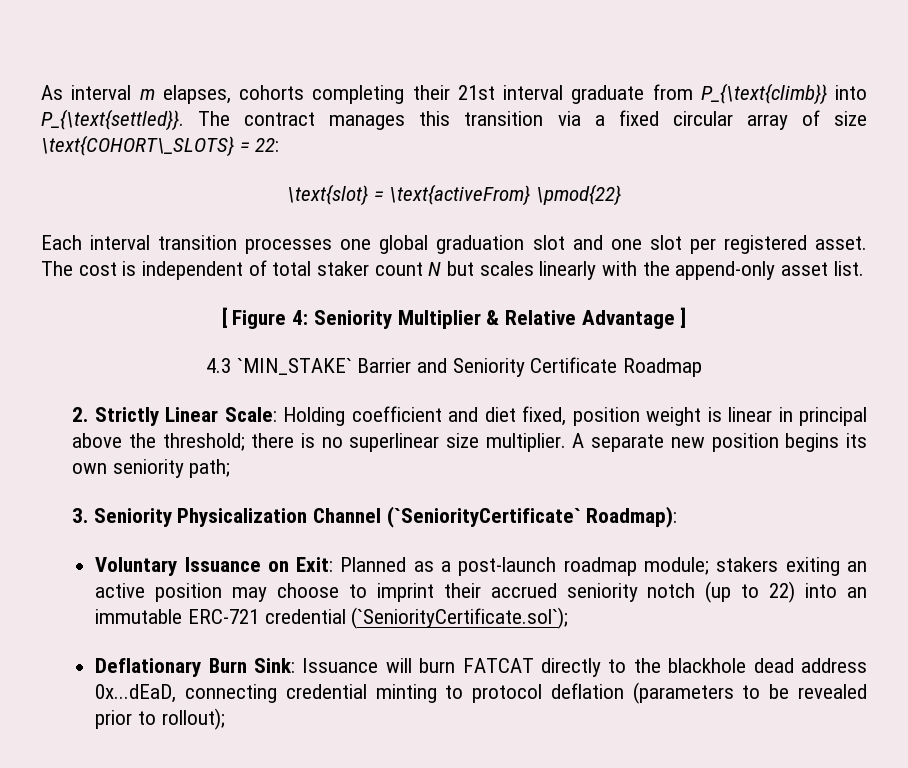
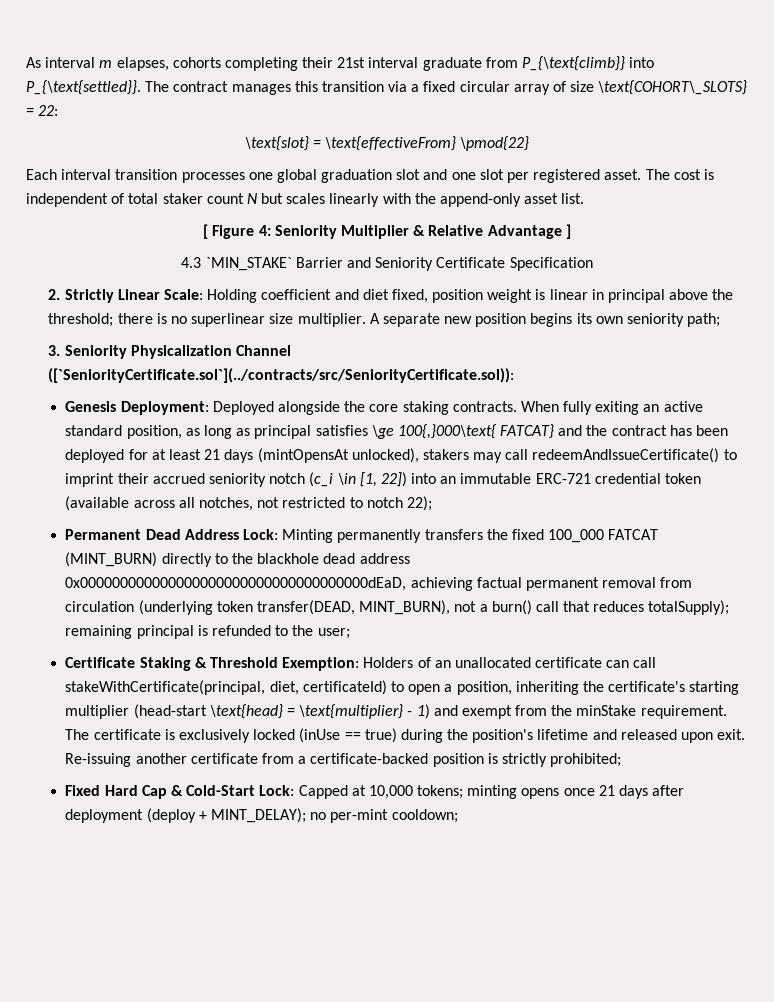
- \text{slot} = \text{activeFrom} \pmod{22}
+ \text{slot} = \text{effectiveFrom} \pmod{22}
- 4.3 `MIN_STAKE` Barrier and Seniority Certificate Roadmap
+ 4.3 `MIN_STAKE` Barrier and Seniority Certificate Specification
- 3. Seniority Physicalization Channel (`SeniorityCertificate` Roadmap):
- Voluntary Issuance on Exit: Planned as a post-launch roadmap module; stakers exiting an active position may choose to imprint their accrued seniority notch (up to 22) into an immutable ERC-721 credential (`SeniorityCertificate.sol`);
- Deflationary Burn Sink: Issuance will burn FATCAT directly to the blackhole dead address 0x...dEaD, connecting credential minting to protocol deflation (parameters to be revealed prior to rollout);
+ 3. Seniority Physicalization Channel ([`SeniorityCertificate.sol`](../contracts/src/SeniorityCertificate.sol)):
+ Genesis Deployment: Deployed alongside the core staking contracts. When fully exiting an active standard position, as long as principal satisfies \ge 100{,}000\text{ FATCAT} and the contract has been deployed for at least 21 days (mintOpensAt unlocked), stakers may call redeemAndIssueCertificate() to imprint their accrued seniority notch (c_i \in [1, 22]) into an immutable ERC-721 credential token (available across all notches, not restricted to notch 22);
+ Permanent Dead Address Lock: Minting permanently transfers the fixed 100_000 FATCAT (MINT_BURN) directly to the blackhole dead address 0x000000000000000000000000000000000000dEaD, achieving factual permanent removal from circulation (underlying token transfer(DEAD, MINT_BURN), not a burn() call that reduces totalSupply); remaining principal is refunded to the user;
+ Certificate Staking & Threshold Exemption: Holders of an unallocated certificate can call stakeWithCertificate(principal, diet, certificateId) to open a position, inheriting the certificate's starting multiplier (head-start \text{head} = \text{multiplier} - 1) and exempt from the minStake requirement. The certificate is exclusively locked (inUse == true) during the position's lifetime and released upon exit. Re-issuing another certificate from a certificate-backed position is strictly prohibited;
+ Fixed Hard Cap & Cold-Start Lock: Capped at 10,000 tokens; minting opens once 21 days after deployment (deploy + MINT_DELAY); no per-mint cooldown;

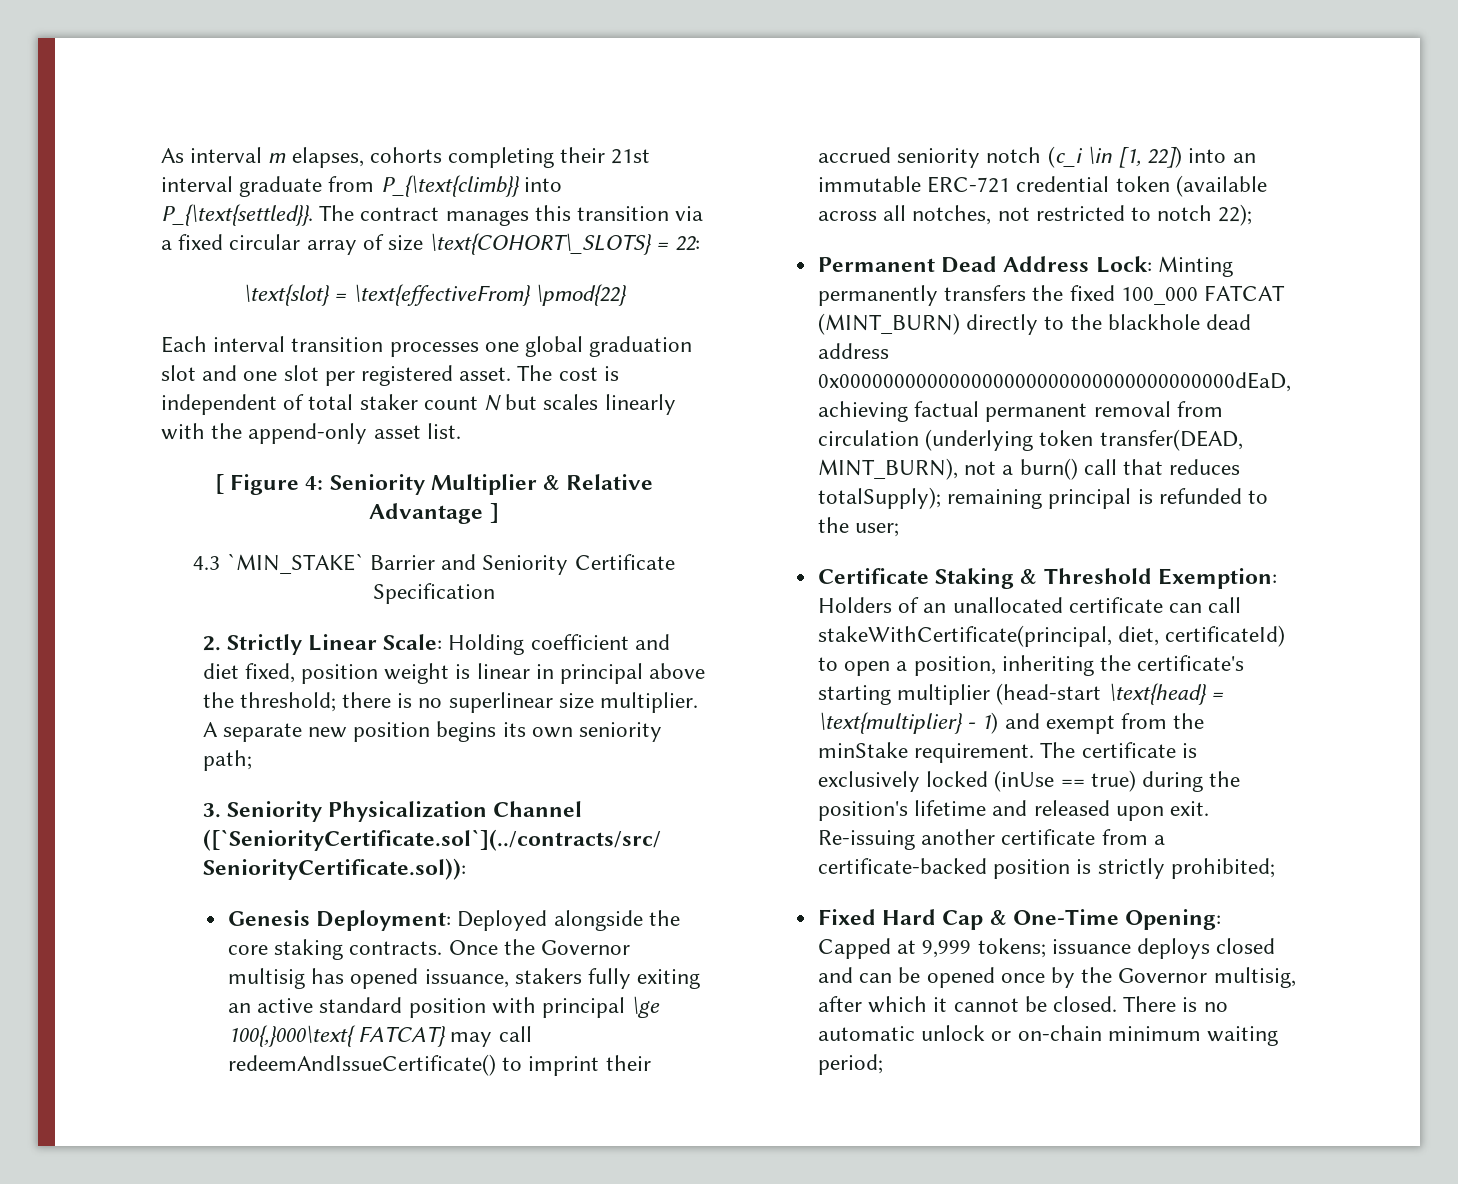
- When fully exiting an active standard position, as long as principal satisfies \ge 100{,}000\text{ FATCAT} and the contract has been deployed for at least 21 days (mintOpensAt unlocked), stakers may call redeemAndIssueCertificate() to imprint their accrued seniority notch (c_i \in [1, 22]) into an immutable ERC-721 credential token (available across all notches, not restricted to notch 22);
+ Once the Governor multisig has opened issuance, stakers fully exiting an active standard position with principal \ge 100{,}000\text{ FATCAT} may call redeemAndIssueCertificate() to imprint their accrued seniority notch (c_i \in [1, 22]) into an immutable ERC-721 credential token (available across all notches, not restricted to notch 22);
- Fixed Hard Cap & Cold-Start Lock: Capped at 10,000 tokens; minting opens once 21 days after deployment (deploy + MINT_DELAY); no per-mint cooldown;
+ Fixed Hard Cap & One-Time Opening: Capped at 9,999 tokens; issuance deploys closed and can be opened once by the Governor multisig, after which it cannot be closed. There is no automatic unlock or on-chain minimum waiting period;

